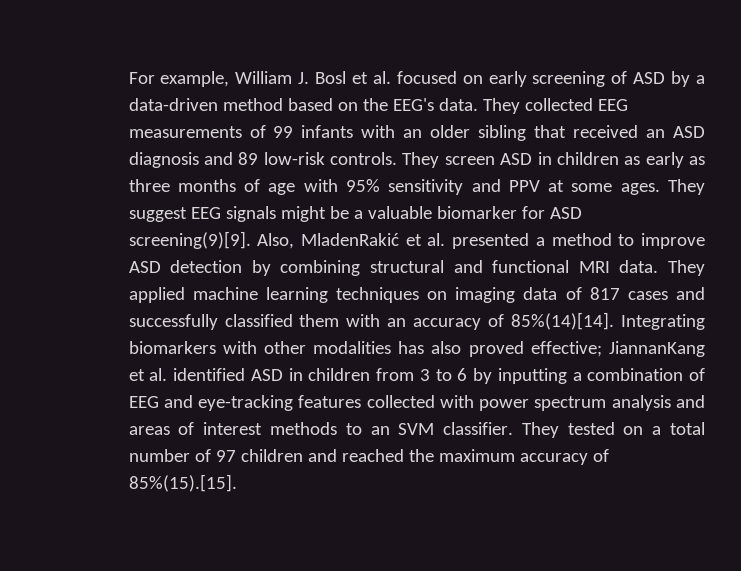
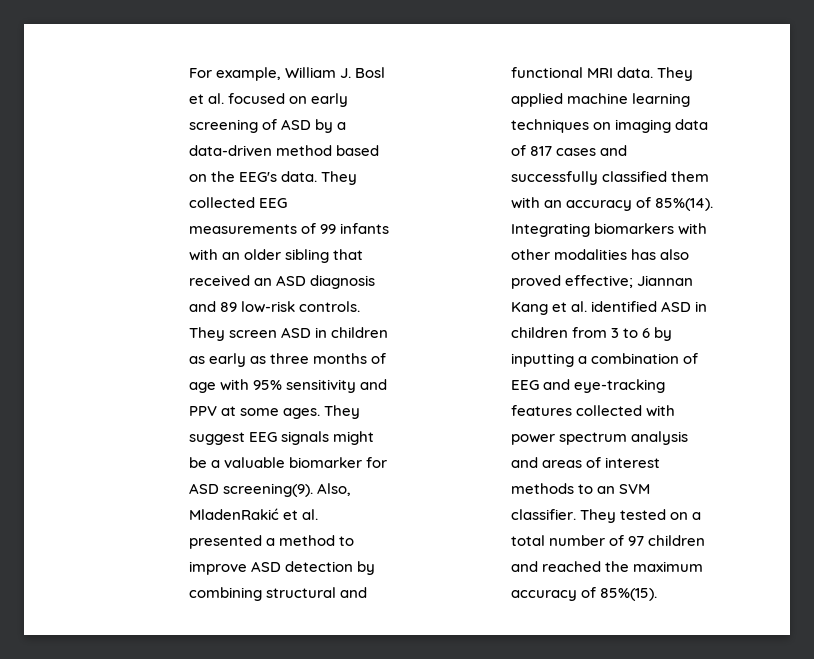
- They suggest EEG signals might be a valuable biomarker for ASD screening(9)[9].
+ They suggest EEG signals might be a valuable biomarker for ASD screening(9).
- They applied machine learning techniques on imaging data of 817 cases and successfully classified them with an accuracy of 85%(14)[14].
+ They applied machine learning techniques on imaging data of 817 cases and successfully classified them with an accuracy of 85%(14).
- Integrating biomarkers with other modalities has also proved effective; JiannanKang et al. identified ASD in children from 3 to 6 by inputting a combination of EEG and eye-tracking features collected with power spectrum analysis and areas of interest methods to an SVM classifier.
+ Integrating biomarkers with other modalities has also proved effective; Jiannan Kang et al. identified ASD in children from 3 to 6 by inputting a combination of EEG and eye-tracking features collected with power spectrum analysis and areas of interest methods to an SVM classifier.
- They tested on a total number of 97 children and reached the maximum accuracy of 85%(15).[15].
+ They tested on a total number of 97 children and reached the maximum accuracy of 85%(15).

